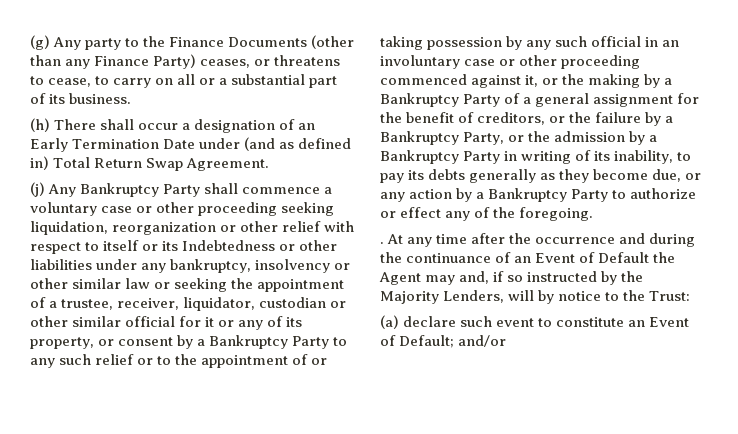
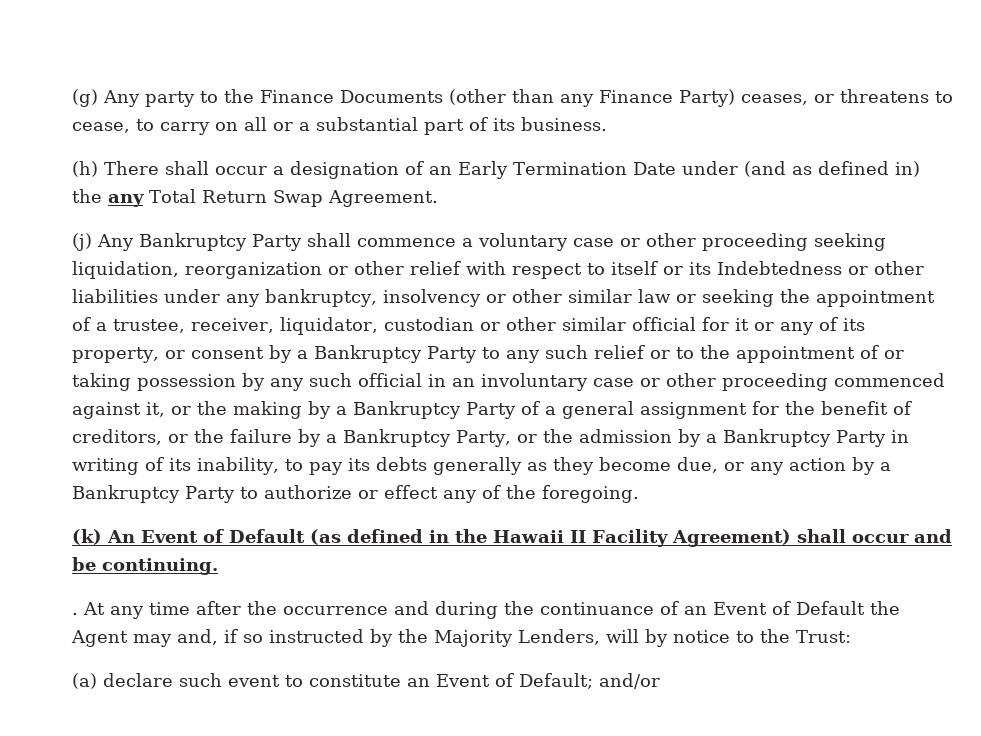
- (h) There shall occur a designation of an Early Termination Date under (and as defined in) Total Return Swap Agreement.
+ (h) There shall occur a designation of an Early Termination Date under (and as defined in) the any Total Return Swap Agreement.
+ (k) An Event of Default (as defined in the Hawaii II Facility Agreement) shall occur and be continuing.

